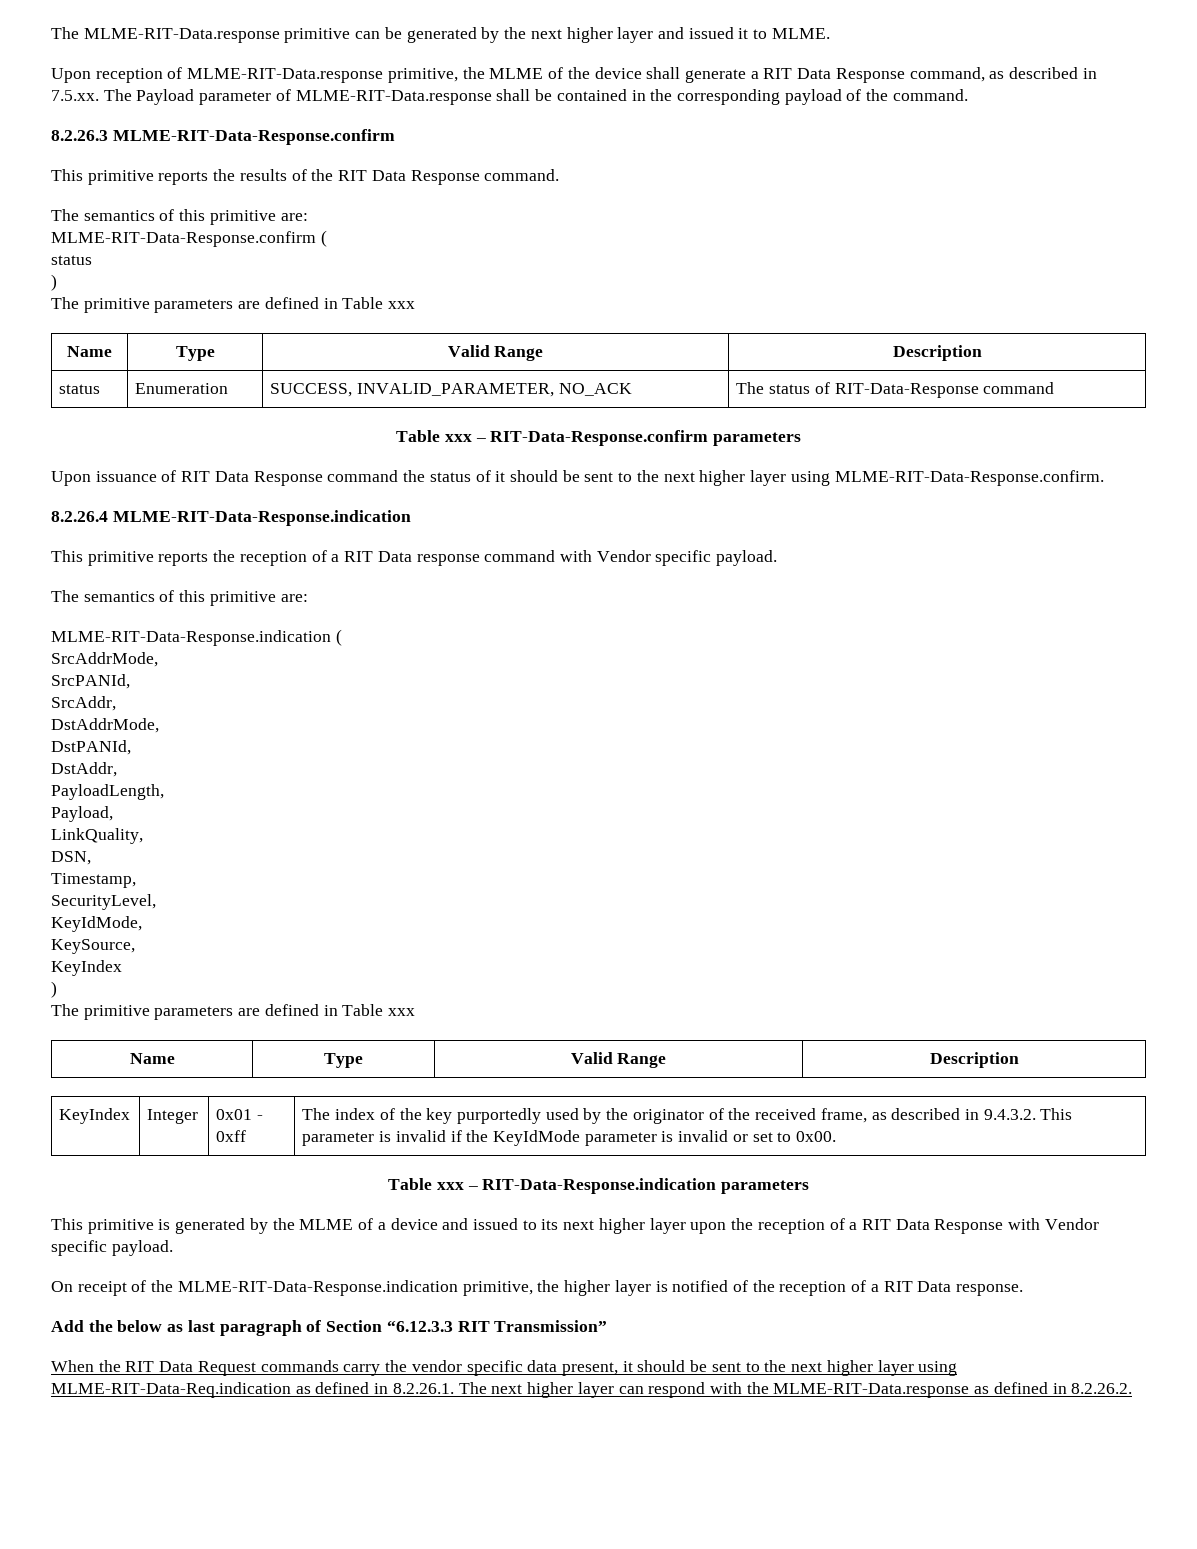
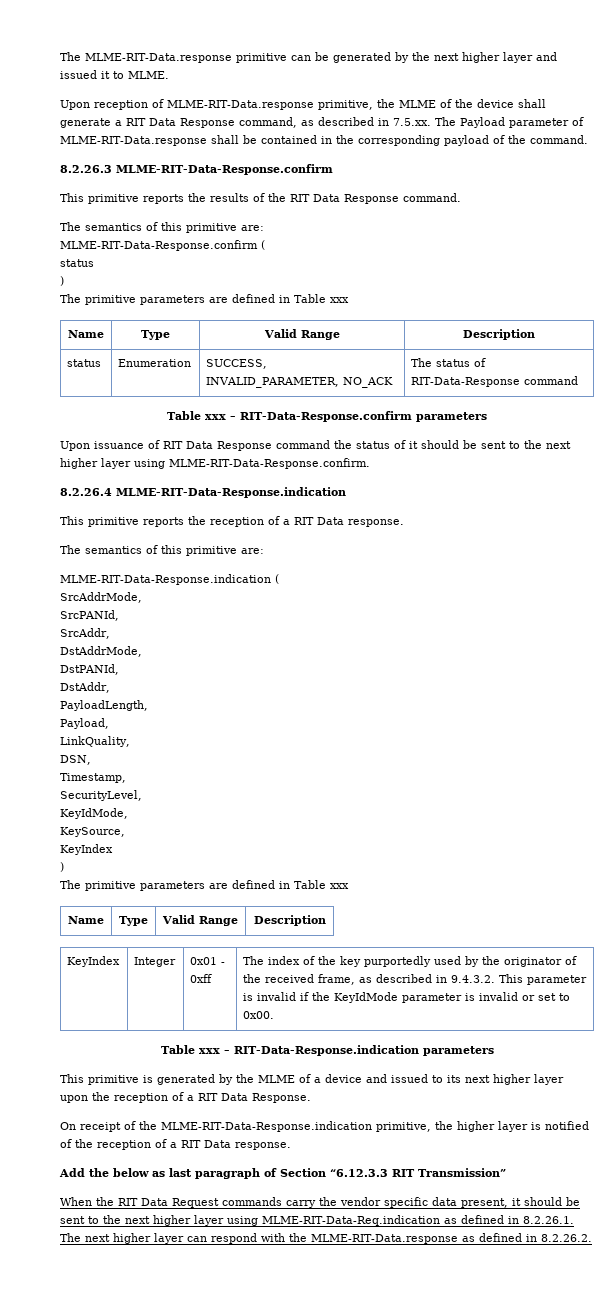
- This primitive reports the reception of a RIT Data response command with Vendor specific payload.
+ This primitive reports the reception of a RIT Data response.
- This primitive is generated by the MLME of a device and issued to its next higher layer upon the reception of a RIT Data Response with Vendor specific payload.
+ This primitive is generated by the MLME of a device and issued to its next higher layer upon the reception of a RIT Data Response.

